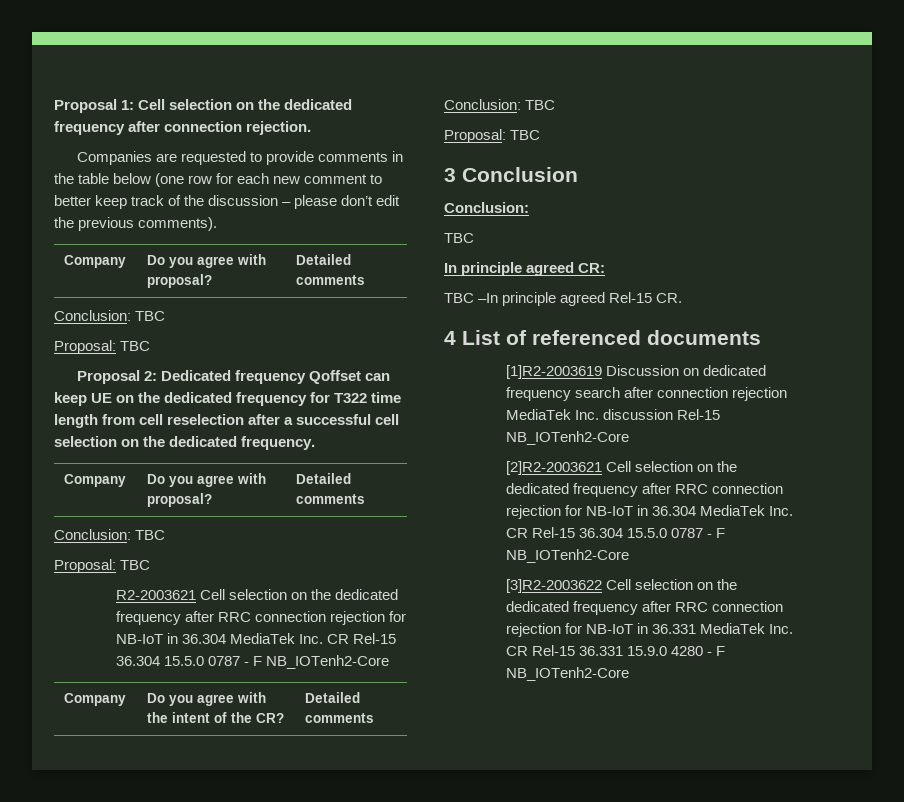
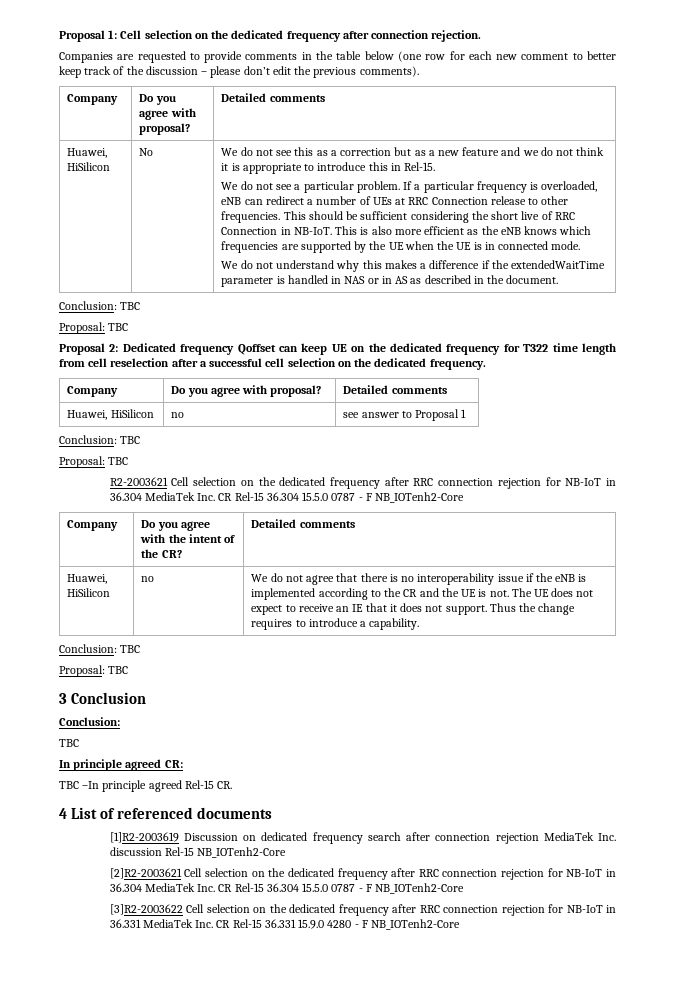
+ Huawei, HiSilicon | No | We do not see this as a correction but as a new feature and we do not think it is appropriate to introduce this in Rel-15.
+ We do not see a particular problem. If a particular frequency is overloaded, eNB can redirect a number of UEs at RRC Connection release to other frequencies. This should be sufficient considering the short live of RRC Connection in NB-IoT. This is also more efficient as the eNB knows which frequencies are supported by the UE when the UE is in connected mode.
+ We do not understand why this makes a difference if the extendedWaitTime parameter is handled in NAS or in AS as described in the document.
+ Huawei, HiSilicon | no | see answer to Proposal 1
+ Huawei, HiSilicon | no | We do not agree that there is no interoperability issue if the eNB is implemented according to the CR and the UE is not. The UE does not expect to receive an IE that it does not support. Thus the change requires to introduce a capability.

